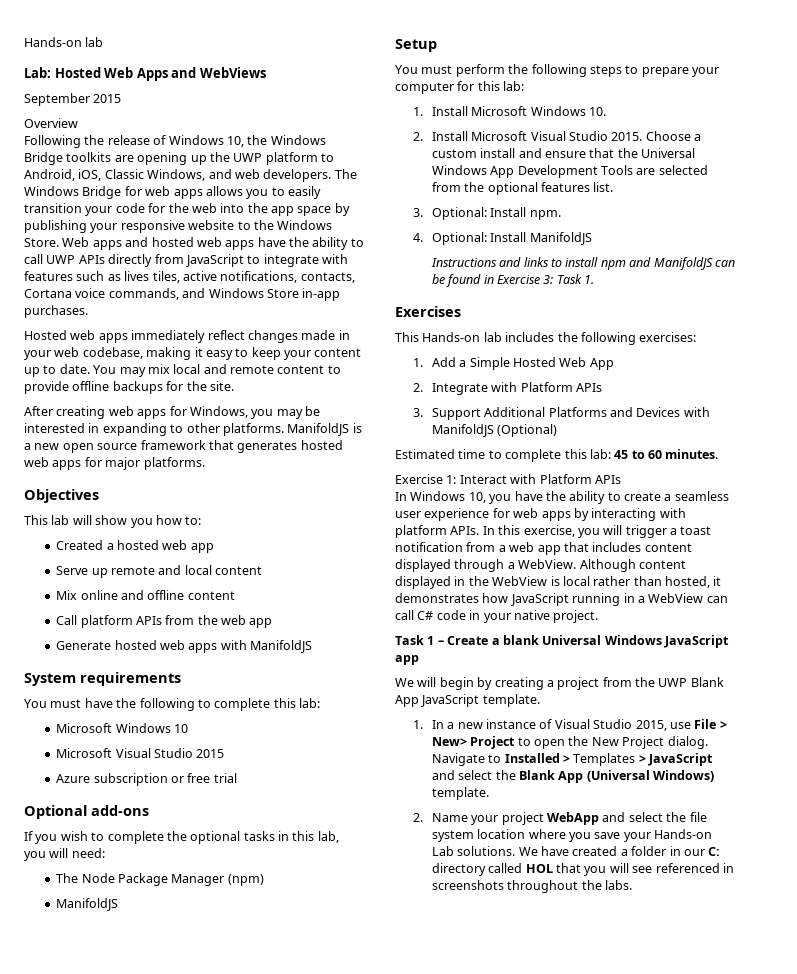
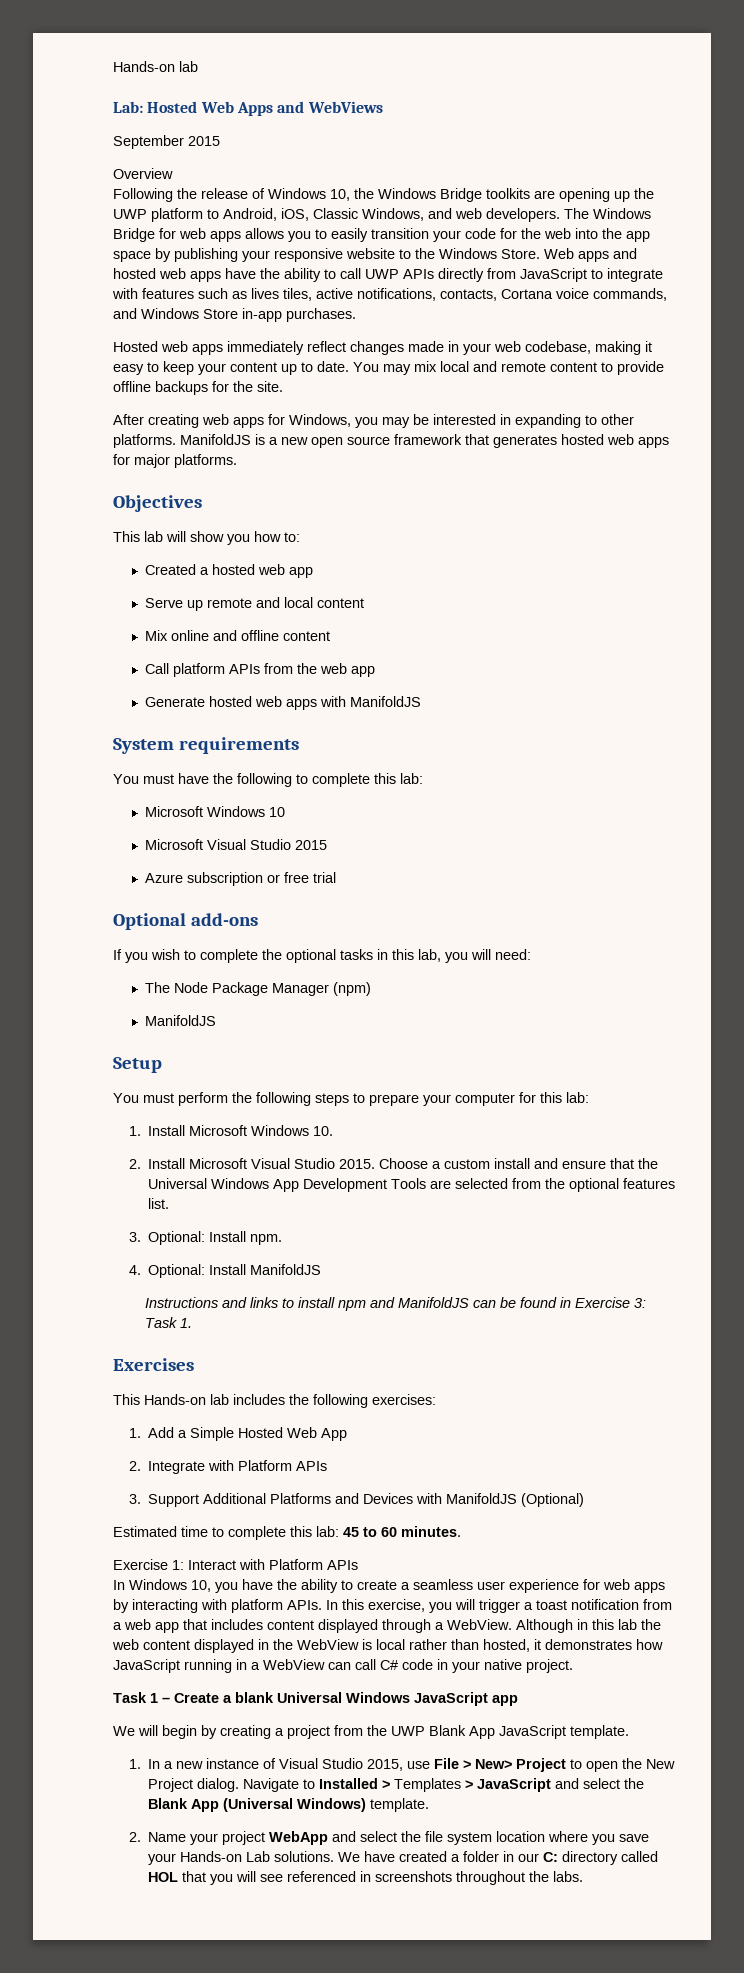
- Although content displayed in the WebView is local rather than hosted, it demonstrates how JavaScript running in a WebView can call C# code in your native project.
+ Although in this lab the web content displayed in the WebView is local rather than hosted, it demonstrates how JavaScript running in a WebView can call C# code in your native project.

